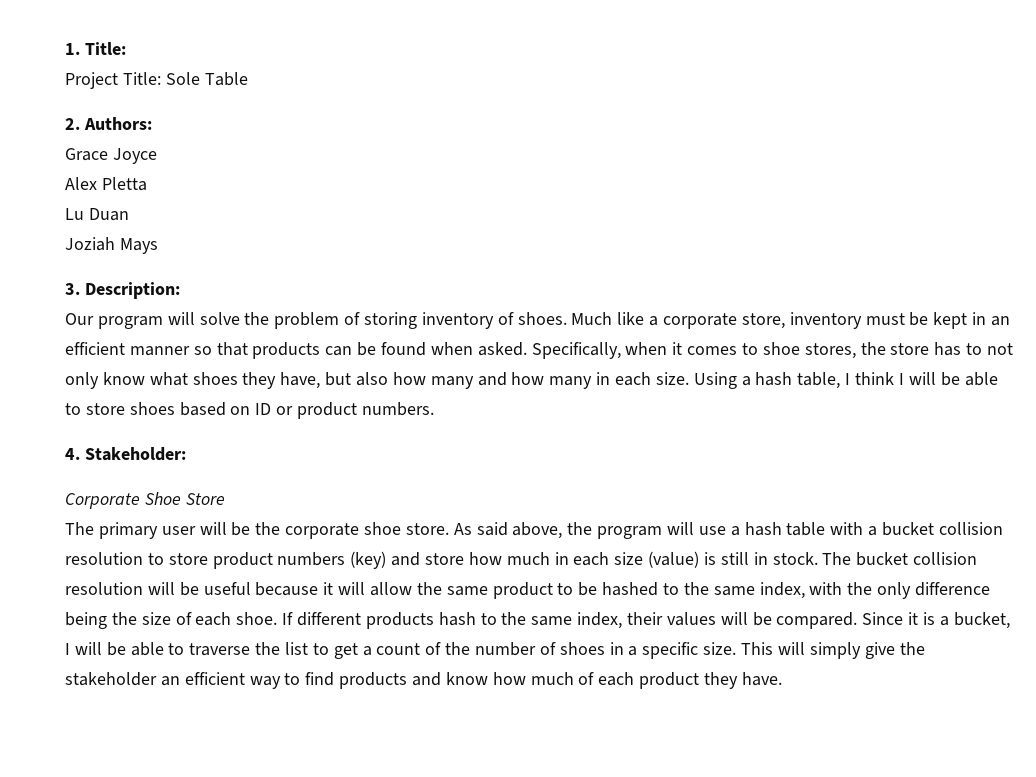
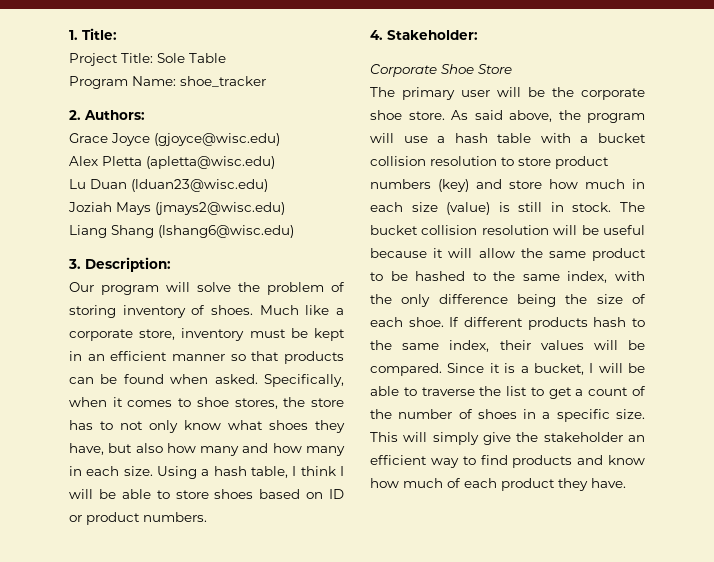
+ Program Name: shoe_tracker
- Grace Joyce
+ Grace Joyce (gjoyce@wisc.edu)
- Alex Pletta
+ Alex Pletta (apletta@wisc.edu)
- Lu Duan
+ Lu Duan (lduan23@wisc.edu)
- Joziah Mays
+ Joziah Mays (jmays2@wisc.edu)
+ Liang Shang (lshang6@wisc.edu)

